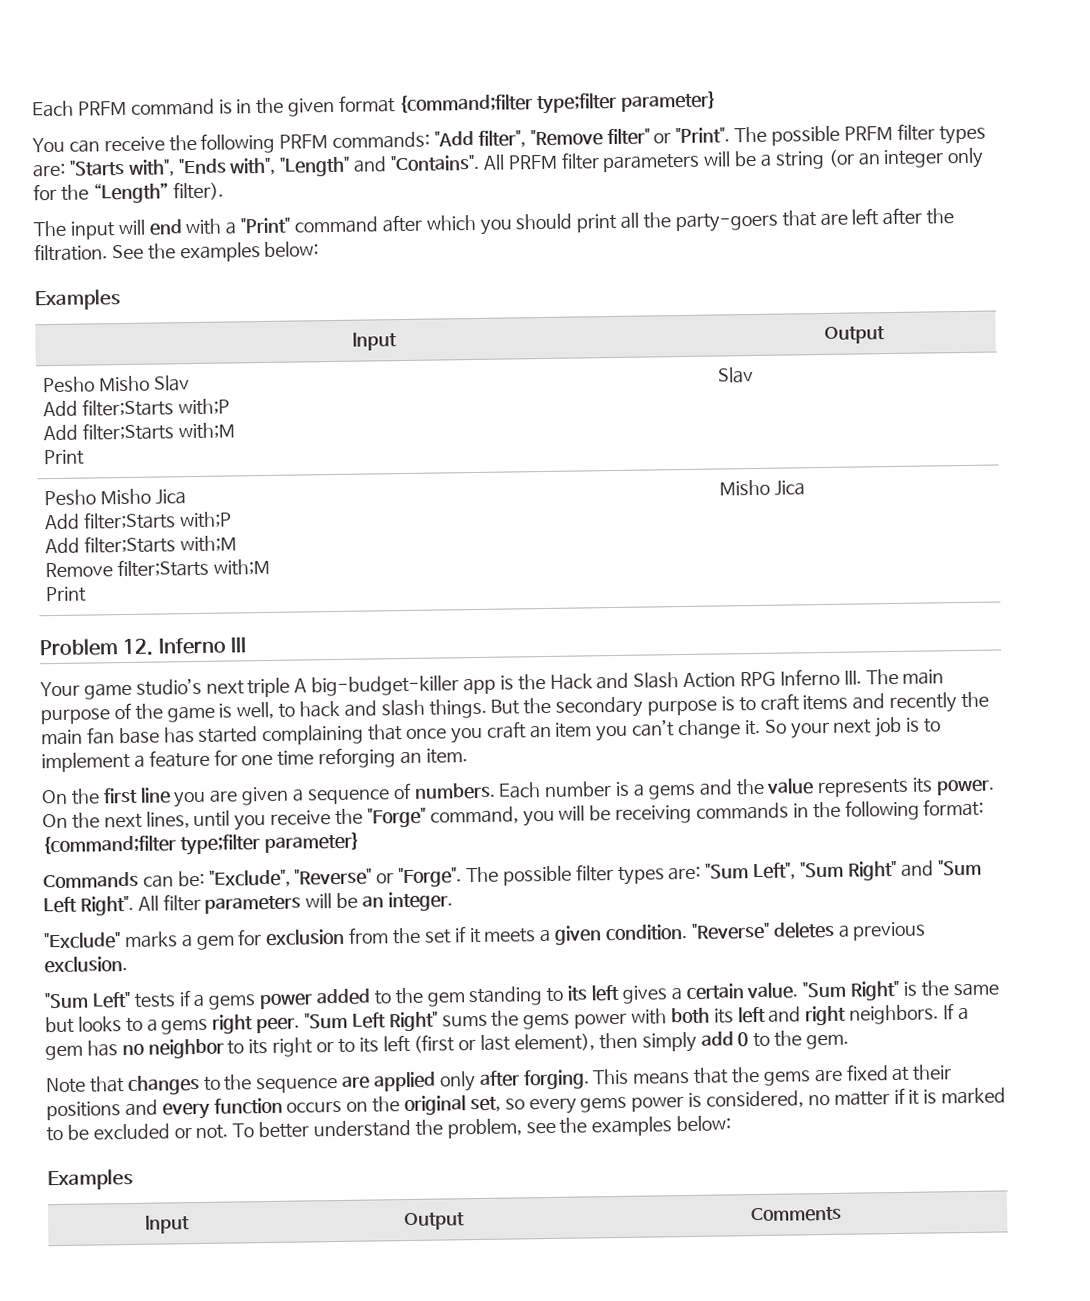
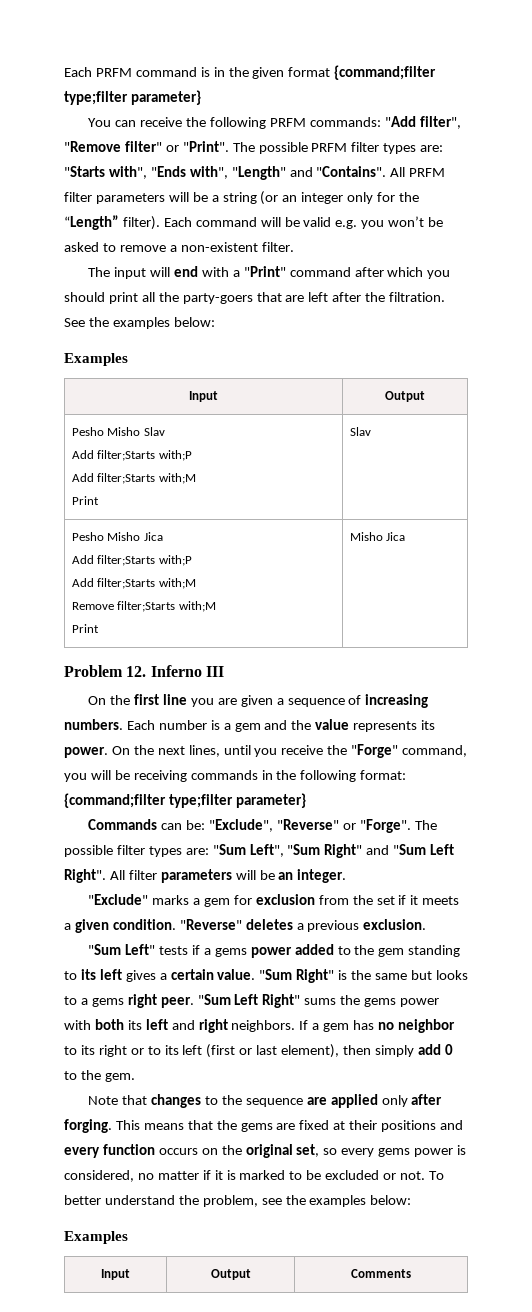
+ Each command will be valid e.g. you won’t be asked to remove a non-existent filter.
- Your game studio’s next triple A big-budget-killer app is the Hack and Slash Action RPG Inferno III. The main purpose of the game is well, to hack and slash things. But the secondary purpose is to craft items and recently the main fan base has started complaining that once you craft an item you can’t change it. So your next job is to implement a feature for one time reforging an item.
- On the first line you are given a sequence of numbers.
+ On the first line you are given a sequence of increasing numbers.
- Each number is a gems and the value represents its power.
+ Each number is a gem and the value represents its power.

